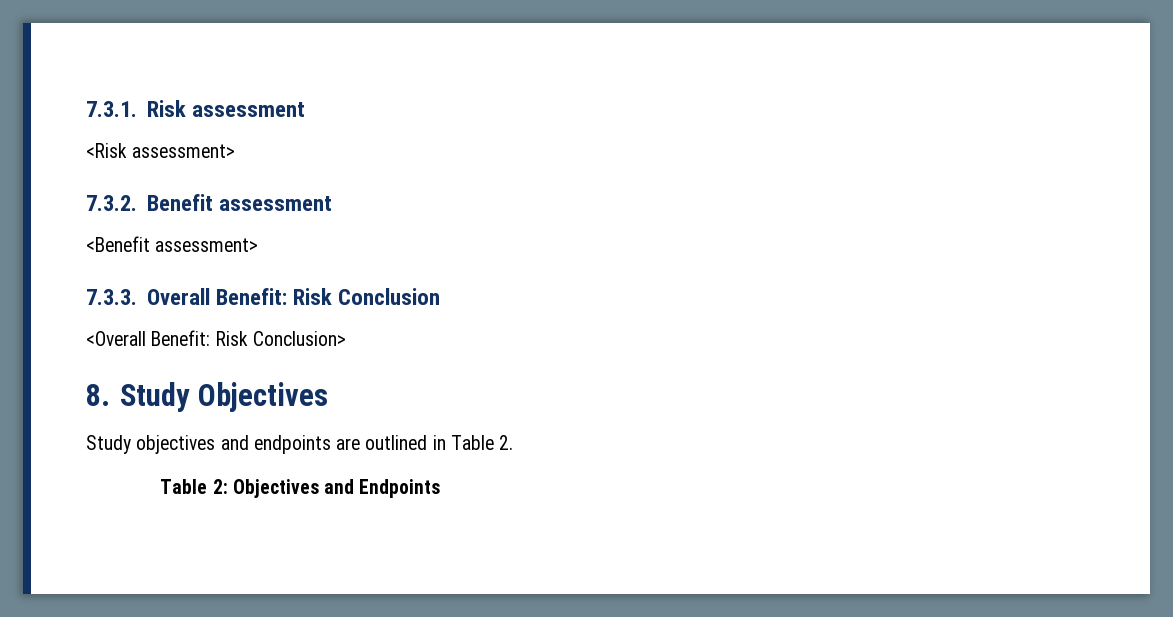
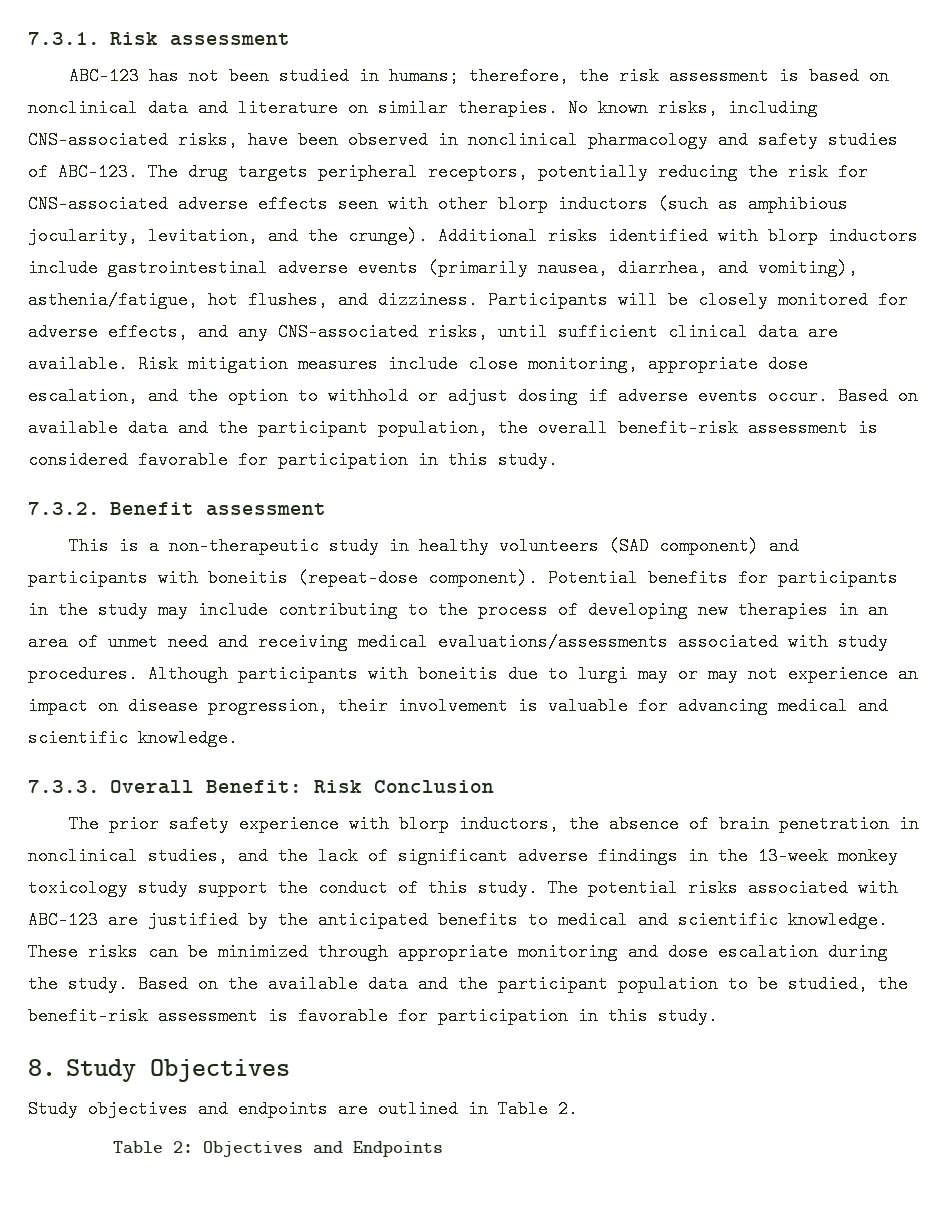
- <Risk assessment>
+ ABC-123 has not been studied in humans; therefore, the risk assessment is based on nonclinical data and literature on similar therapies. No known risks, including CNS-associated risks, have been observed in nonclinical pharmacology and safety studies of ABC-123. The drug targets peripheral receptors, potentially reducing the risk for CNS-associated adverse effects seen with other blorp inductors (such as amphibious jocularity, levitation, and the crunge). Additional risks identified with blorp inductors include gastrointestinal adverse events (primarily nausea, diarrhea, and vomiting), asthenia/fatigue, hot flushes, and dizziness. Participants will be closely monitored for adverse effects, and any CNS-associated risks, until sufficient clinical data are available. Risk mitigation measures include close monitoring, appropriate dose escalation, and the option to withhold or adjust dosing if adverse events occur. Based on available data and the participant population, the overall benefit-risk assessment is considered favorable for participation in this study.
  7.3.2. Benefit assessment
- <Benefit assessment>
+ This is a non-therapeutic study in healthy volunteers (SAD component) and participants with boneitis (repeat-dose component). Potential benefits for participants in the study may include contributing to the process of developing new therapies in an area of unmet need and receiving medical evaluations/assessments associated with study procedures. Although participants with boneitis due to lurgi may or may not experience an impact on disease progression, their involvement is valuable for advancing medical and scientific knowledge.
- <Overall Benefit: Risk Conclusion>
+ The prior safety experience with blorp inductors, the absence of brain penetration in nonclinical studies, and the lack of significant adverse findings in the 13-week monkey toxicology study support the conduct of this study. The potential risks associated with ABC-123 are justified by the anticipated benefits to medical and scientific knowledge. These risks can be minimized through appropriate monitoring and dose escalation during the study. Based on the available data and the participant population to be studied, the benefit-risk assessment is favorable for participation in this study.

